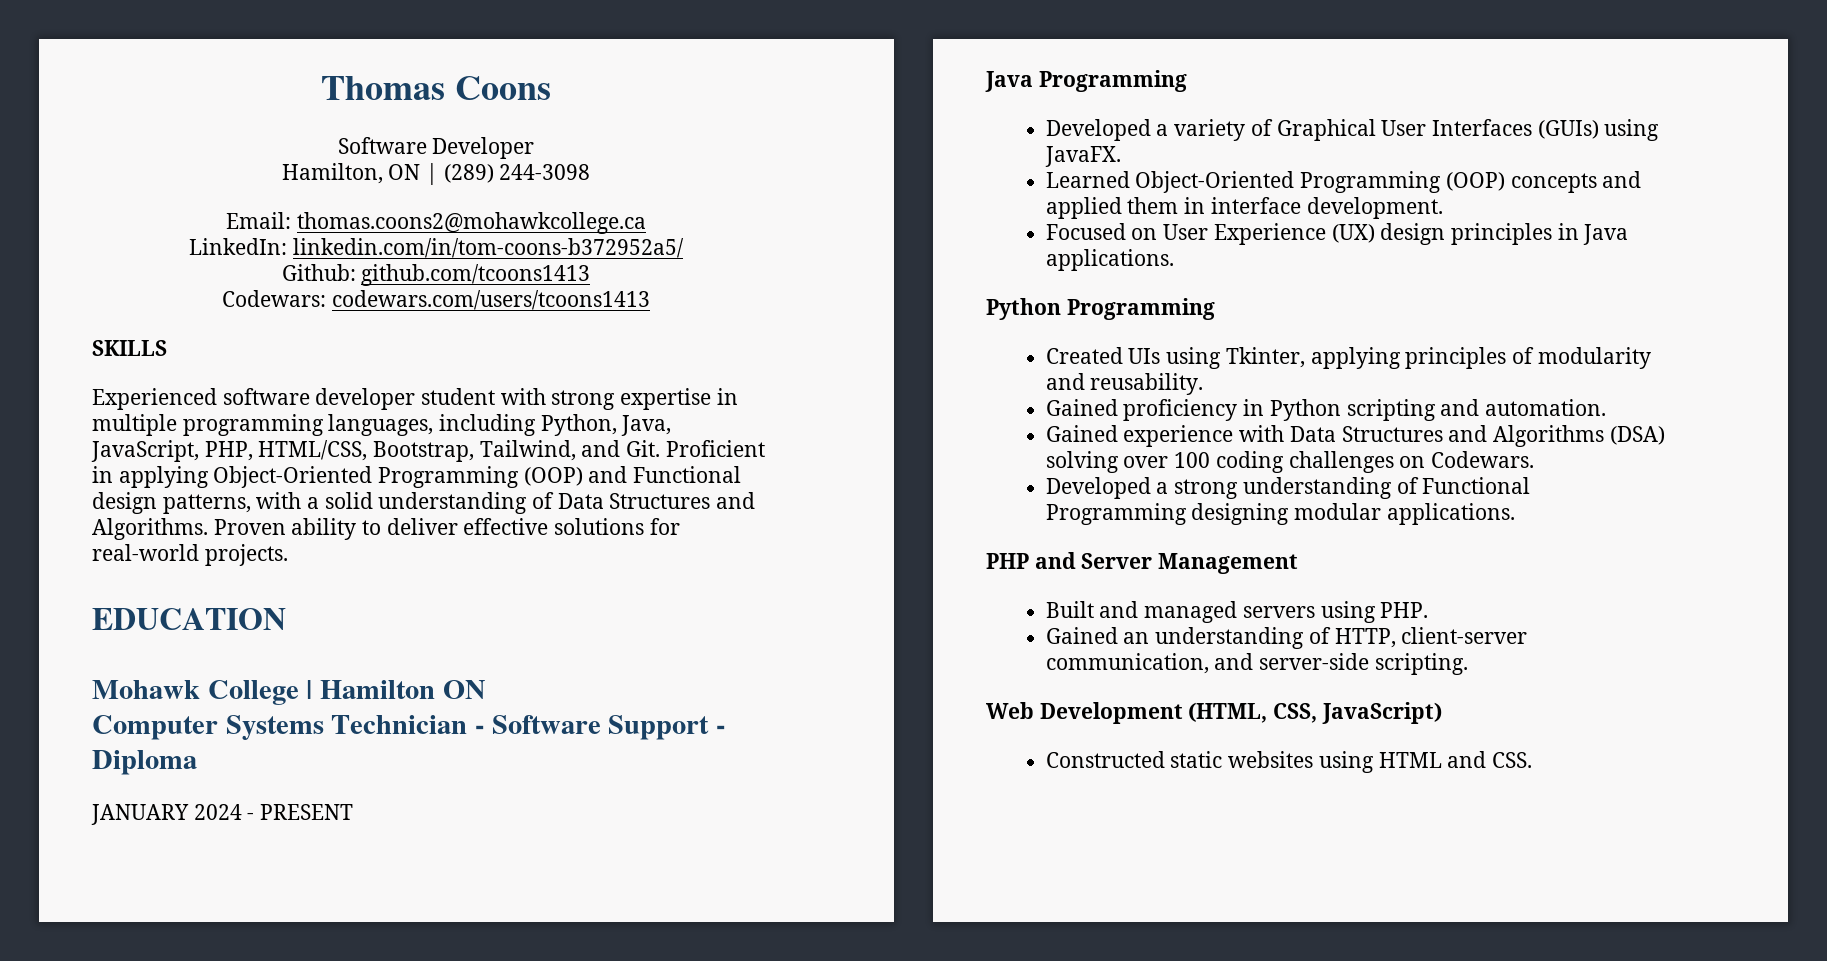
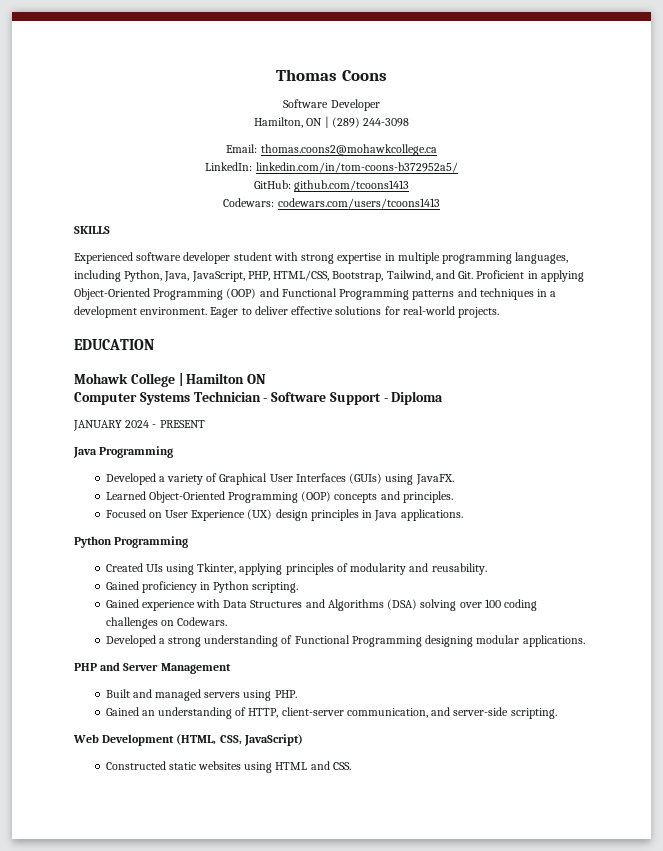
- Github: github.com/tcoons1413
+ GitHub: github.com/tcoons1413
- Experienced software developer student with strong expertise in multiple programming languages, including Python, Java, JavaScript, PHP, HTML/CSS, Bootstrap, Tailwind, and Git. Proficient in applying Object-Oriented Programming (OOP) and Functional design patterns, with a solid understanding of Data Structures and Algorithms. Proven ability to deliver effective solutions for real-world projects.
+ Experienced software developer student with strong expertise in multiple programming languages, including Python, Java, JavaScript, PHP, HTML/CSS, Bootstrap, Tailwind, and Git. Proficient in applying Object-Oriented Programming (OOP) and Functional Programming patterns and techniques in a development environment. Eager to deliver effective solutions for real-world projects.
- Learned Object-Oriented Programming (OOP) concepts and applied them in interface development.
+ Learned Object-Oriented Programming (OOP) concepts and principles.
- Gained proficiency in Python scripting and automation.
+ Gained proficiency in Python scripting.

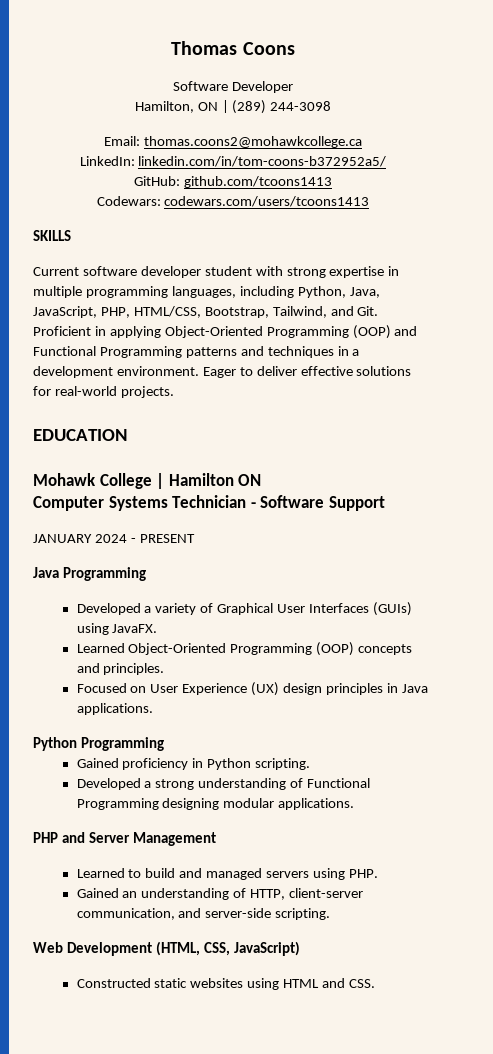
- Experienced software developer student with strong expertise in multiple programming languages, including Python, Java, JavaScript, PHP, HTML/CSS, Bootstrap, Tailwind, and Git. Proficient in applying Object-Oriented Programming (OOP) and Functional Programming patterns and techniques in a development environment.
+ Current software developer student with strong expertise in multiple programming languages, including Python, Java, JavaScript, PHP, HTML/CSS, Bootstrap, Tailwind, and Git. Proficient in applying Object-Oriented Programming (OOP) and Functional Programming patterns and techniques in a development environment.
- Computer Systems Technician - Software Support - Diploma
+ Computer Systems Technician - Software Support
- Created UIs using Tkinter, applying principles of modularity and reusability.
- Gained experience with Data Structures and Algorithms (DSA) solving over 100 coding challenges on Codewars.
- Built and managed servers using PHP.
+ Learned to build and managed servers using PHP.

